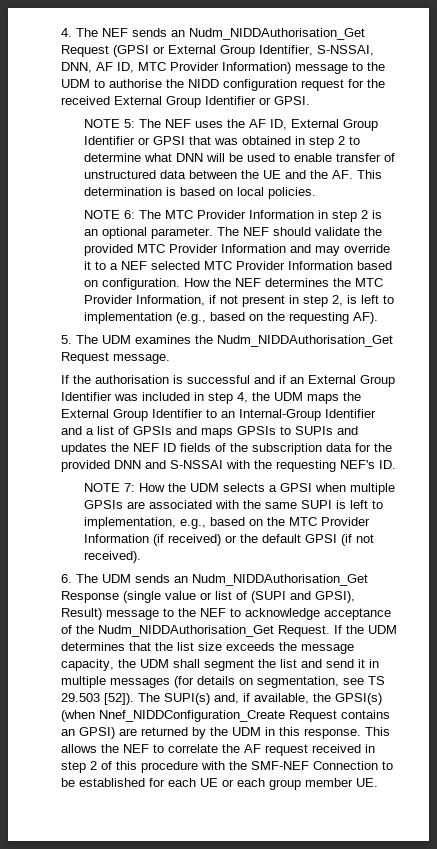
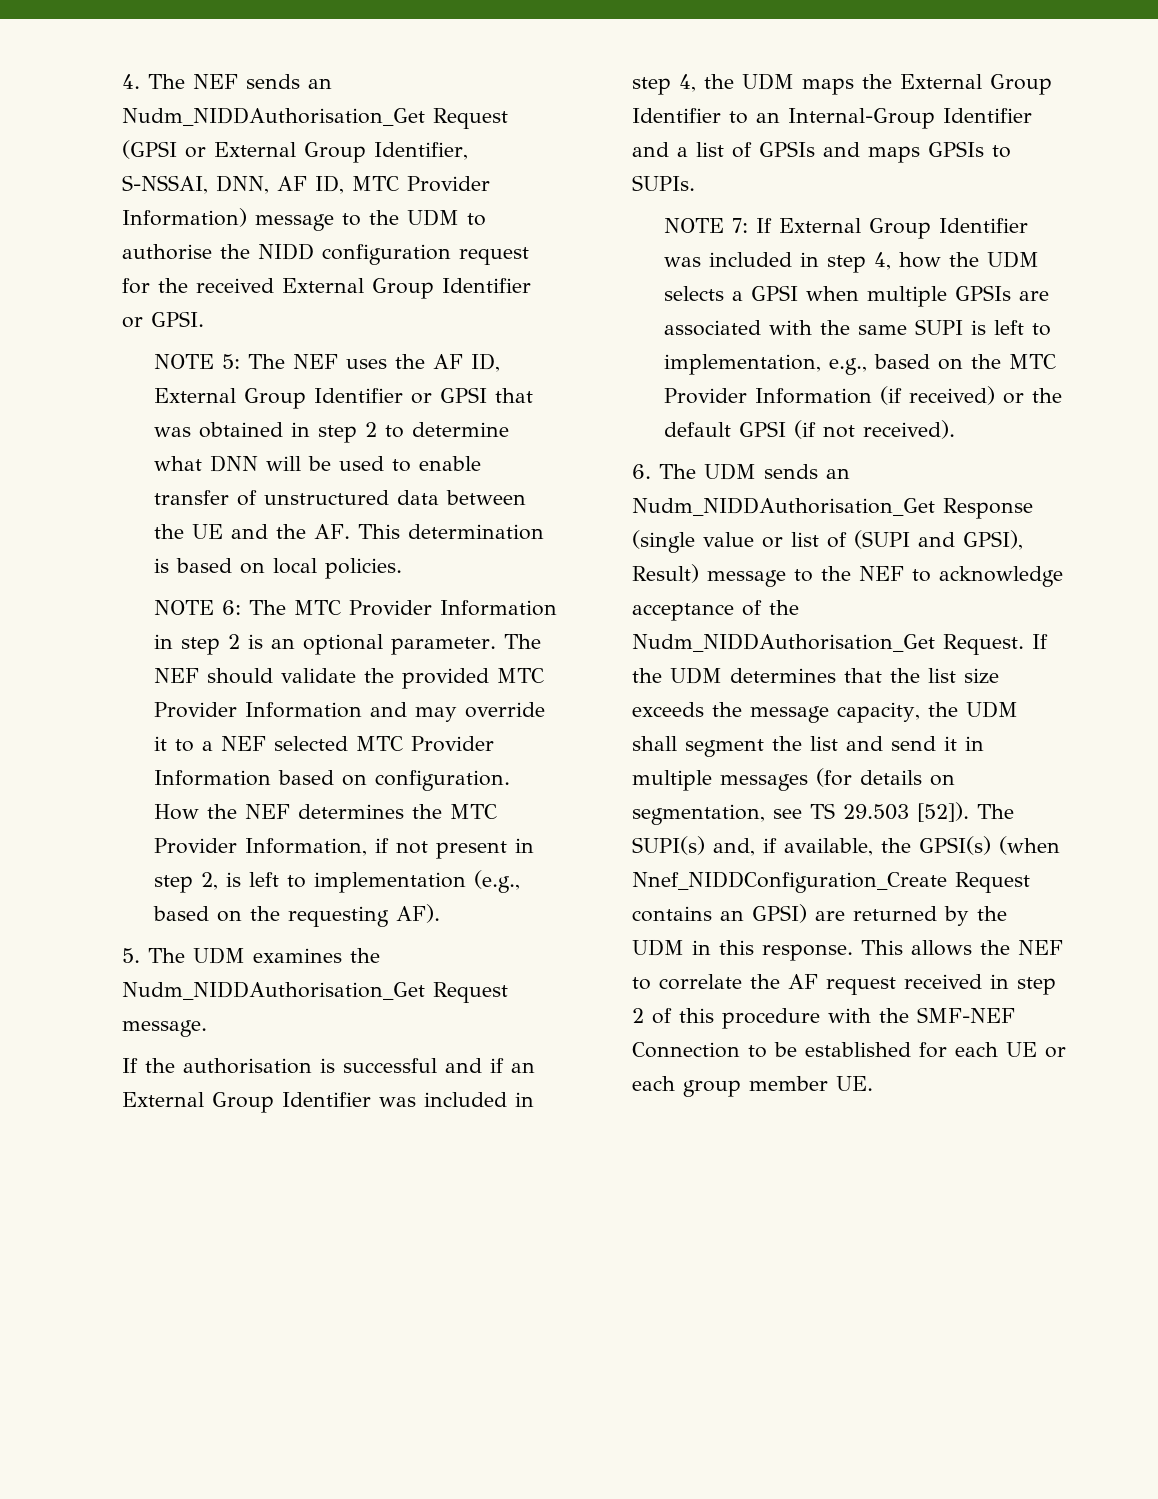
- If the authorisation is successful and if an External Group Identifier was included in step 4, the UDM maps the External Group Identifier to an Internal-Group Identifier and a list of GPSIs and maps GPSIs to SUPIs and updates the NEF ID fields of the subscription data for the provided DNN and S-NSSAI with the requesting NEF's ID.
- NOTE 7: How the UDM selects a GPSI when multiple GPSIs are associated with the same SUPI is left to implementation, e.g., based on the MTC Provider Information (if received) or the default GPSI (if not received).
+ If the authorisation is successful and if an External Group Identifier was included in step 4, the UDM maps the External Group Identifier to an Internal-Group Identifier and a list of GPSIs and maps GPSIs to SUPIs.
+ NOTE 7: If External Group Identifier was included in step 4, how the UDM selects a GPSI when multiple GPSIs are associated with the same SUPI is left to implementation, e.g., based on the MTC Provider Information (if received) or the default GPSI (if not received).

